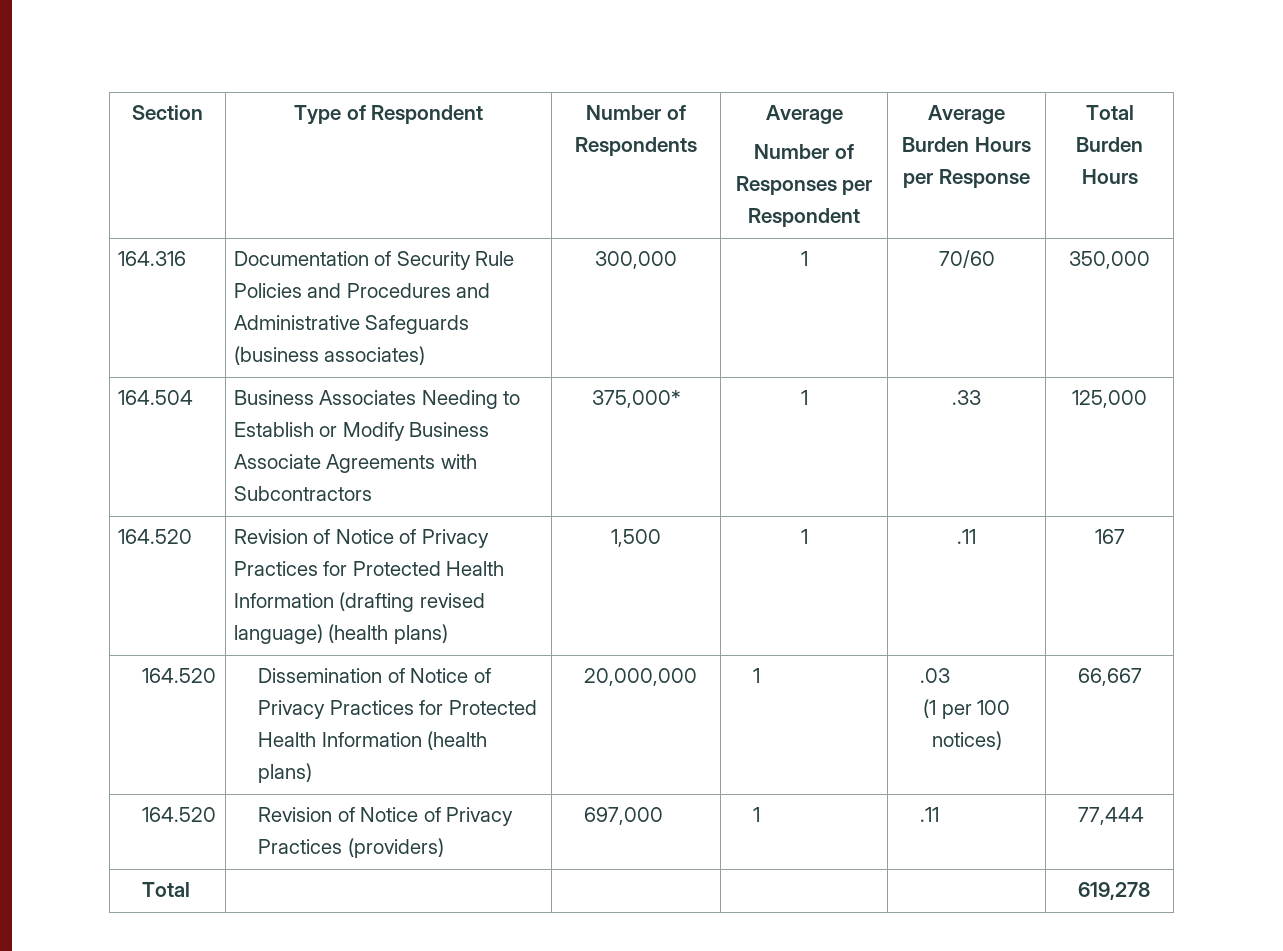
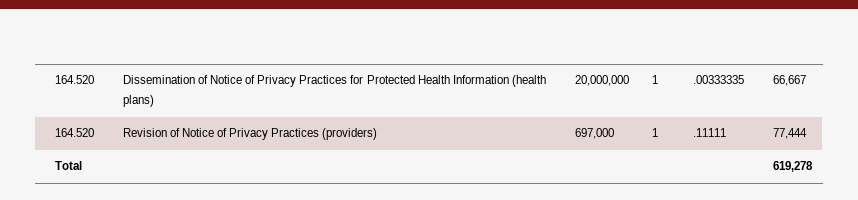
- Section | Type of Respondent | Number of Respondents | Average
- Number of Responses per Respondent | Average Burden Hours per Response | Total Burden Hours
- 164.316 | Documentation of Security Rule Policies and Procedures and Administrative Safeguards (business associates) | 300,000 | 1 | 70/60 | 350,000
- 164.504 | Business Associates Needing to Establish or Modify Business Associate Agreements with Subcontractors | 375,000* | 1 | .33 | 125,000
- 164.520 | Revision of Notice of Privacy Practices for Protected Health Information (drafting revised language) (health plans) | 1,500 | 1 | .11 | 167
- 164.520 | Dissemination of Notice of Privacy Practices for Protected Health Information (health plans) | 20,000,000 | 1 | .03
- (1 per 100 notices) | 66,667
+ 164.520 | Dissemination of Notice of Privacy Practices for Protected Health Information (health plans) | 20,000,000 | 1 | .00333335 | 66,667
- 164.520 | Revision of Notice of Privacy Practices (providers) | 697,000 | 1 | .11 | 77,444
+ 164.520 | Revision of Notice of Privacy Practices (providers) | 697,000 | 1 | .11111 | 77,444

